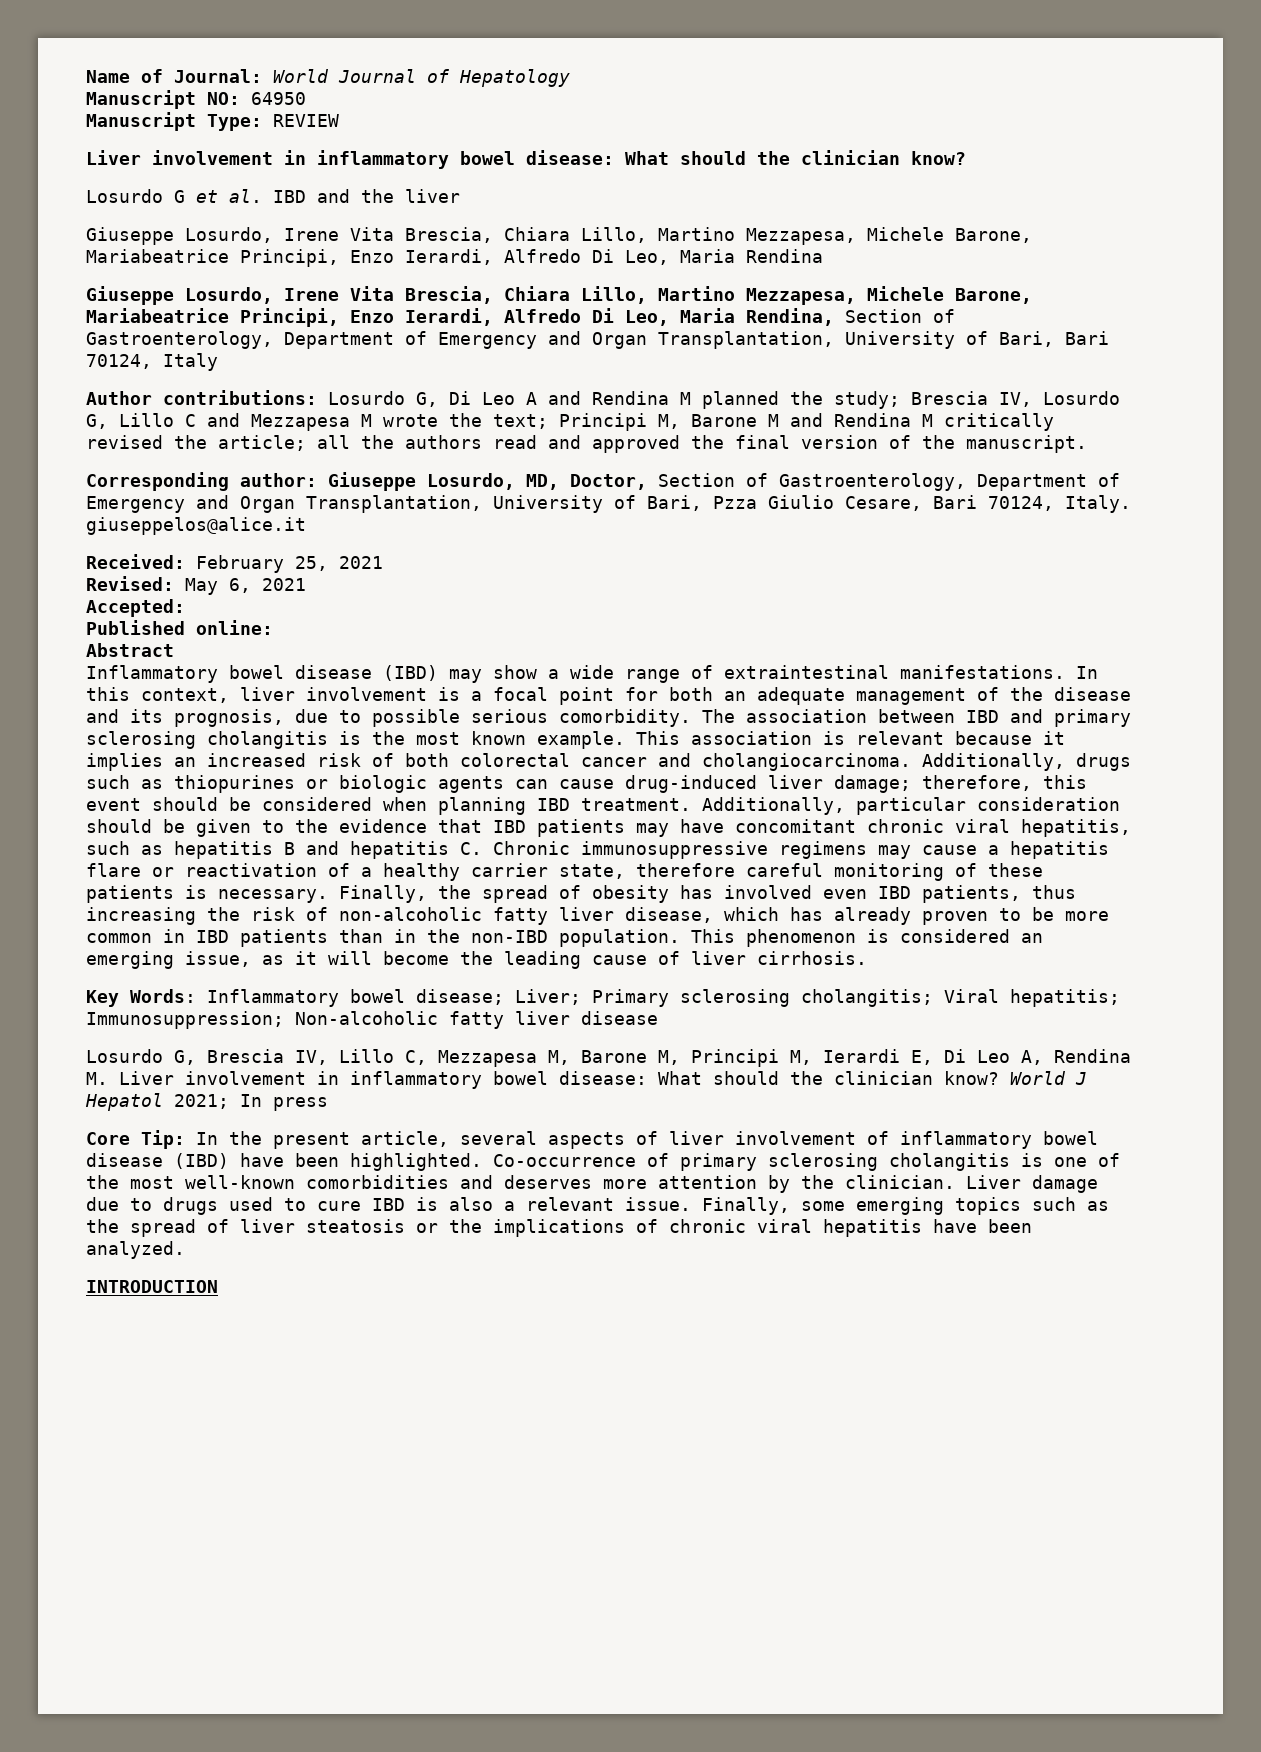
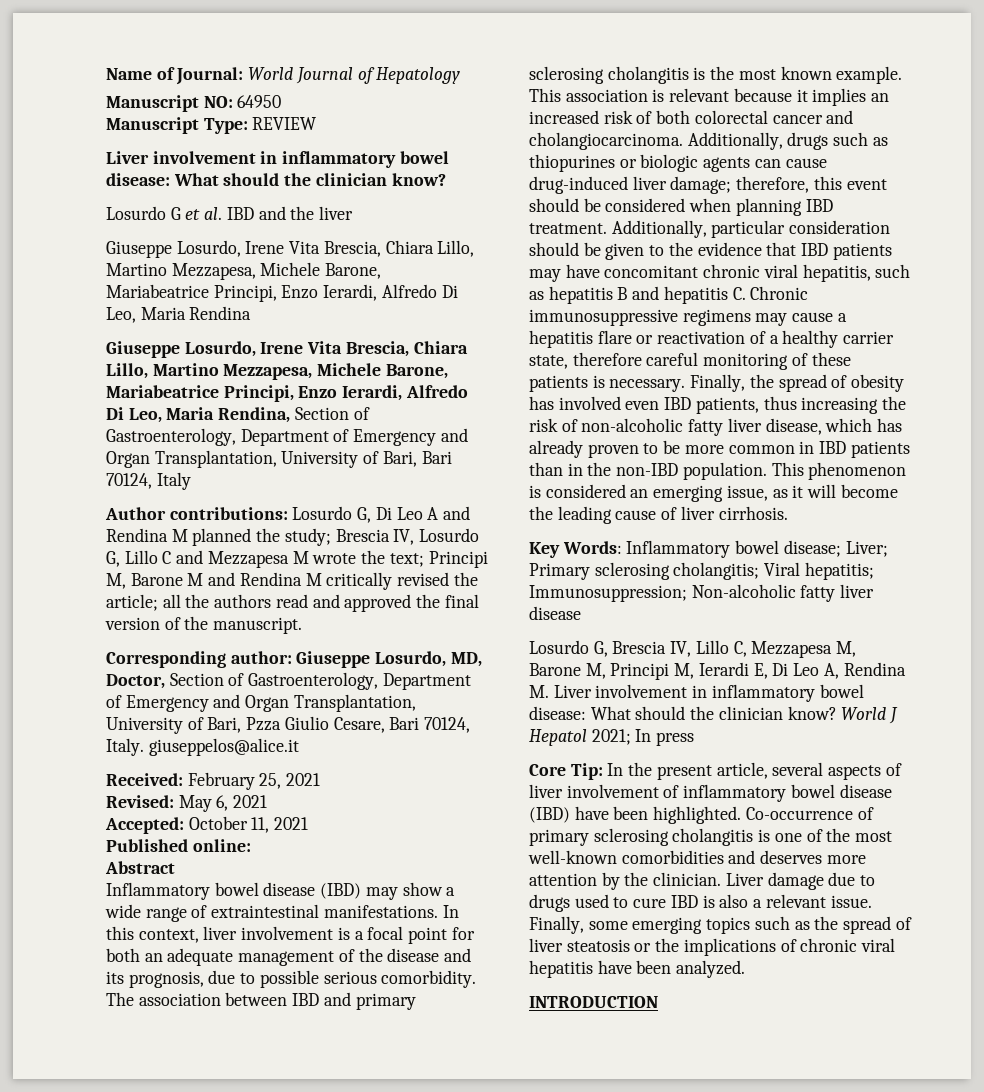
- Accepted:
+ Accepted: October 11, 2021

